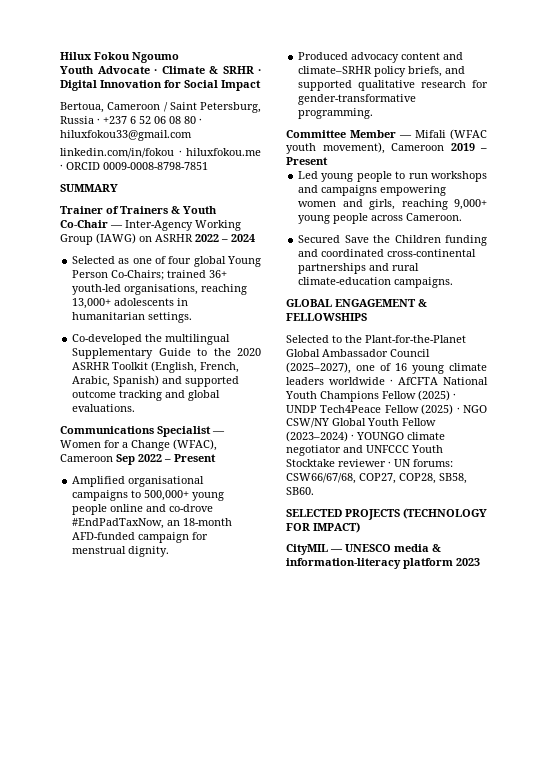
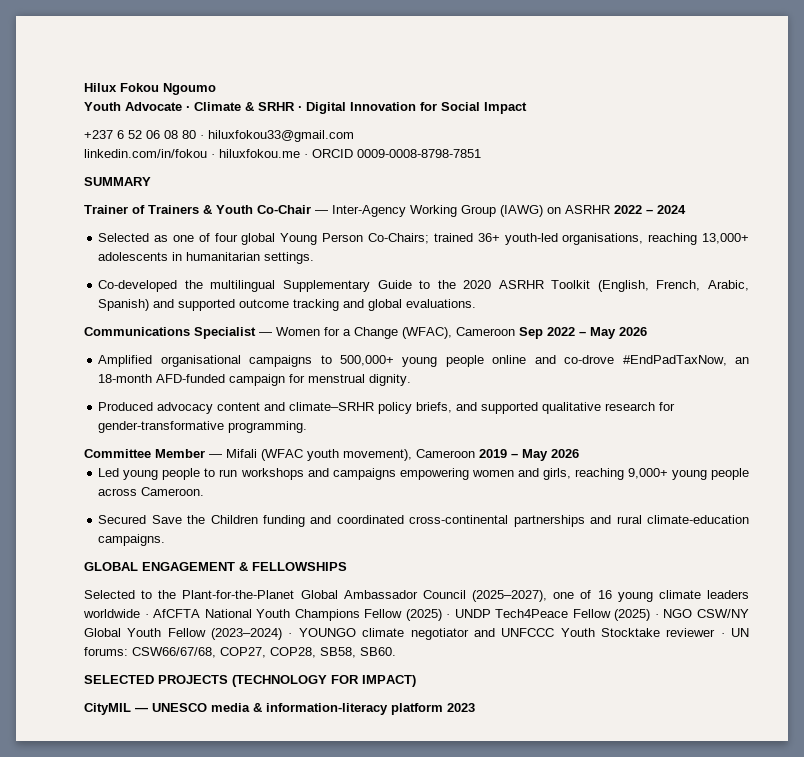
- Bertoua, Cameroon / Saint Petersburg, Russia · +237 6 52 06 08 80 · hiluxfokou33@gmail.com
+ +237 6 52 06 08 80 · hiluxfokou33@gmail.com
- Communications Specialist — Women for a Change (WFAC), Cameroon Sep 2022 – Present
+ Communications Specialist — Women for a Change (WFAC), Cameroon Sep 2022 – May 2026
- Committee Member — Mifali (WFAC youth movement), Cameroon 2019 – Present
+ Committee Member — Mifali (WFAC youth movement), Cameroon 2019 – May 2026

